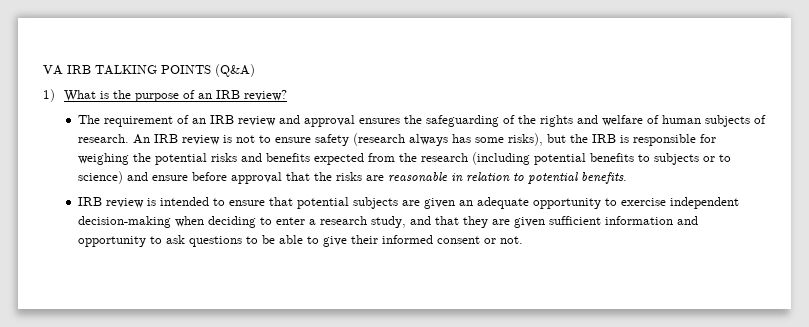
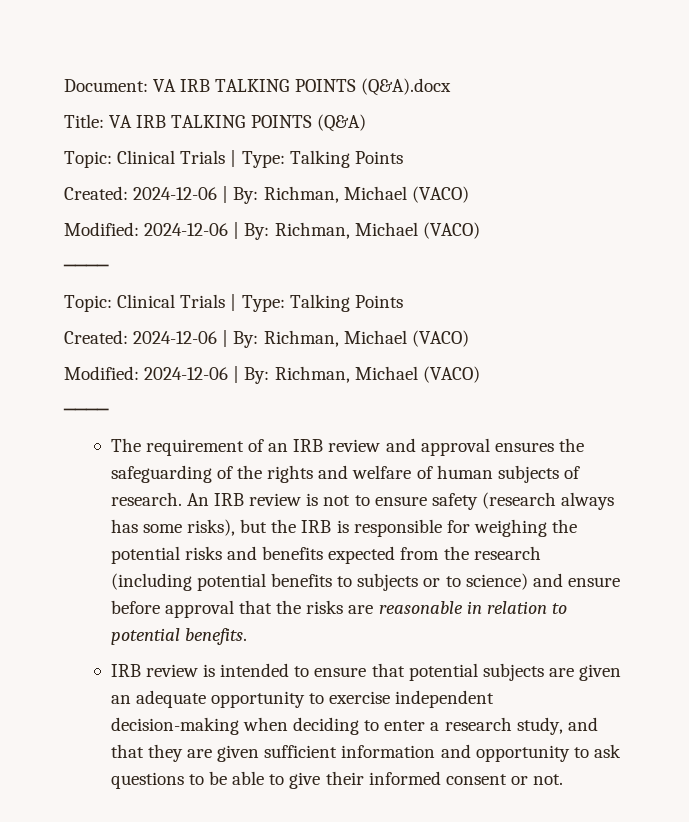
- VA IRB TALKING POINTS (Q&A)
- 1) What is the purpose of an IRB review?
+ Document: VA IRB TALKING POINTS (Q&A).docx
+ Title: VA IRB TALKING POINTS (Q&A)
+ Topic: Clinical Trials | Type: Talking Points
+ Created: 2024-12-06 | By: Richman, Michael (VACO)
+ Modified: 2024-12-06 | By: Richman, Michael (VACO)
+ ────
+ Topic: Clinical Trials | Type: Talking Points
+ Created: 2024-12-06 | By: Richman, Michael (VACO)
+ Modified: 2024-12-06 | By: Richman, Michael (VACO)
+ ────

